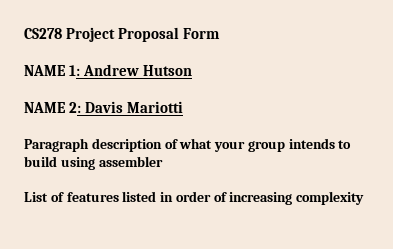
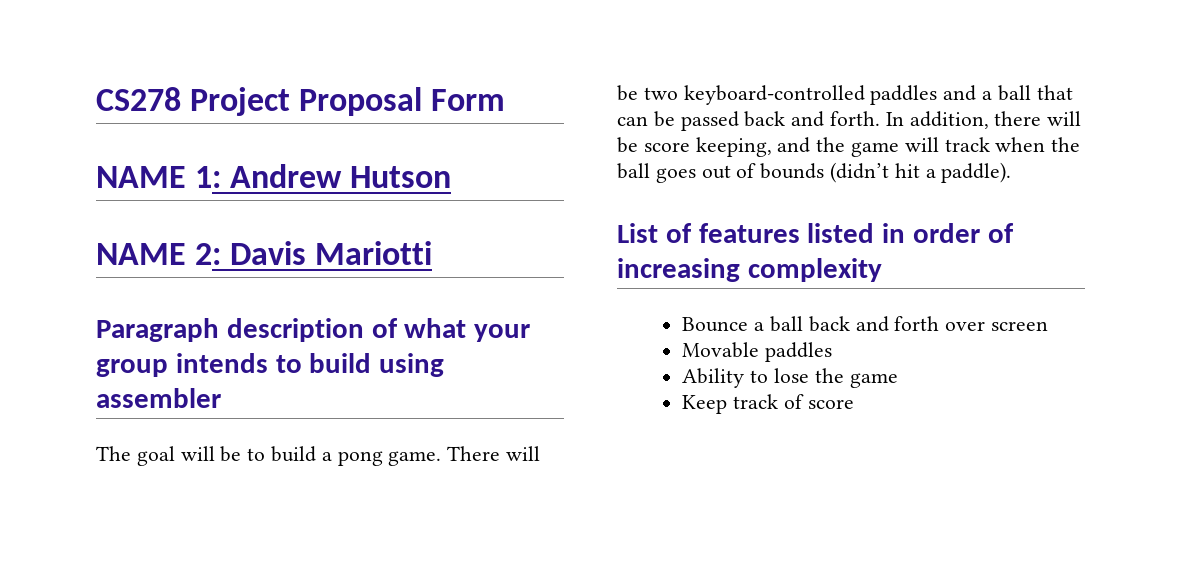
+ The goal will be to build a pong game. There will be two keyboard-controlled paddles and a ball that can be passed back and forth. In addition, there will be score keeping, and the game will track when the ball goes out of bounds (didn’t hit a paddle).
+ Bounce a ball back and forth over screen
+ Movable paddles
+ Ability to lose the game
+ Keep track of score

